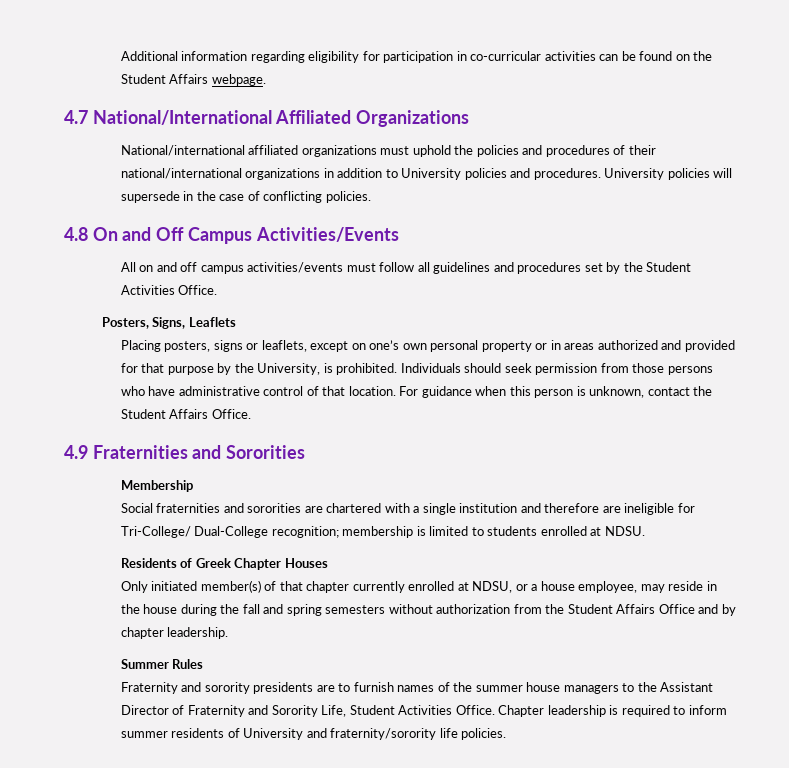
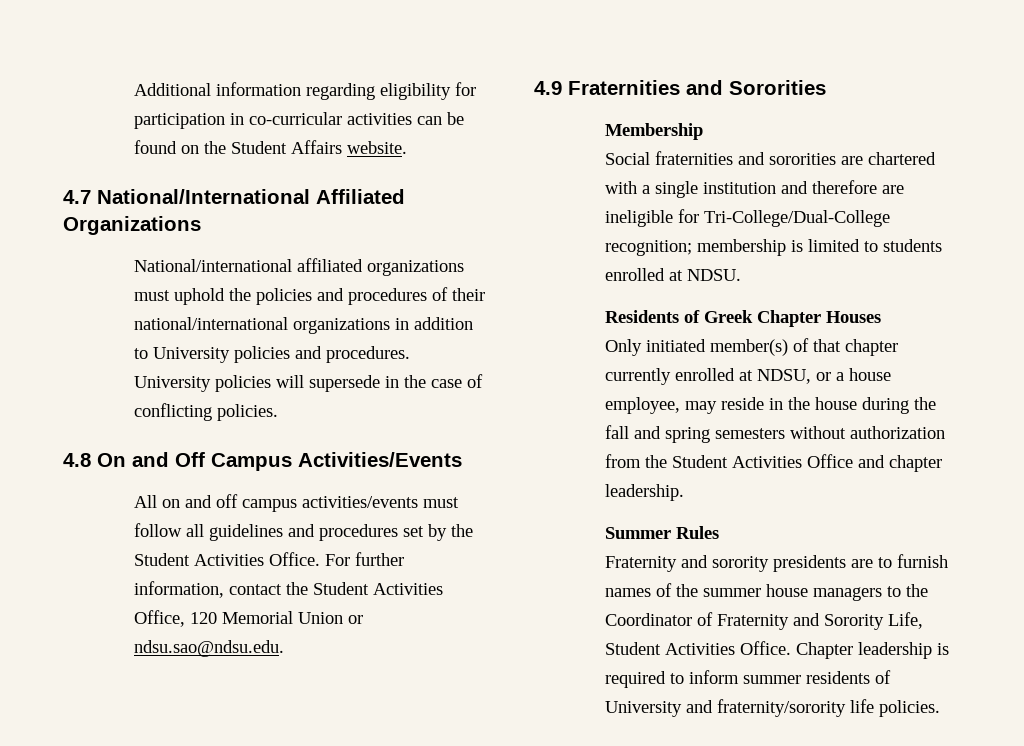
- Additional information regarding eligibility for participation in co-curricular activities can be found on the Student Affairs webpage.
+ Additional information regarding eligibility for participation in co-curricular activities can be found on the Student Affairs website.
- All on and off campus activities/events must follow all guidelines and procedures set by the Student Activities Office.
- Posters, Signs, Leaflets
- Placing posters, signs or leaflets, except on one’s own personal property or in areas authorized and provided for that purpose by the University, is prohibited. Individuals should seek permission from those persons who have administrative control of that location. For guidance when this person is unknown, contact the Student Affairs Office.
+ All on and off campus activities/events must follow all guidelines and procedures set by the Student Activities Office. For further information, contact the Student Activities Office, 120 Memorial Union or ndsu.sao@ndsu.edu.
- Social fraternities and sororities are chartered with a single institution and therefore are ineligible for Tri-College/ Dual-College recognition; membership is limited to students enrolled at NDSU.
+ Social fraternities and sororities are chartered with a single institution and therefore are ineligible for Tri-College/Dual-College recognition; membership is limited to students enrolled at NDSU.
- Only initiated member(s) of that chapter currently enrolled at NDSU, or a house employee, may reside in the house during the fall and spring semesters without authorization from the Student Affairs Office and by chapter leadership.
+ Only initiated member(s) of that chapter currently enrolled at NDSU, or a house employee, may reside in the house during the fall and spring semesters without authorization from the Student Activities Office and chapter leadership.
- Fraternity and sorority presidents are to furnish names of the summer house managers to the Assistant Director of Fraternity and Sorority Life, Student Activities Office.
+ Fraternity and sorority presidents are to furnish names of the summer house managers to the Coordinator of Fraternity and Sorority Life, Student Activities Office.

